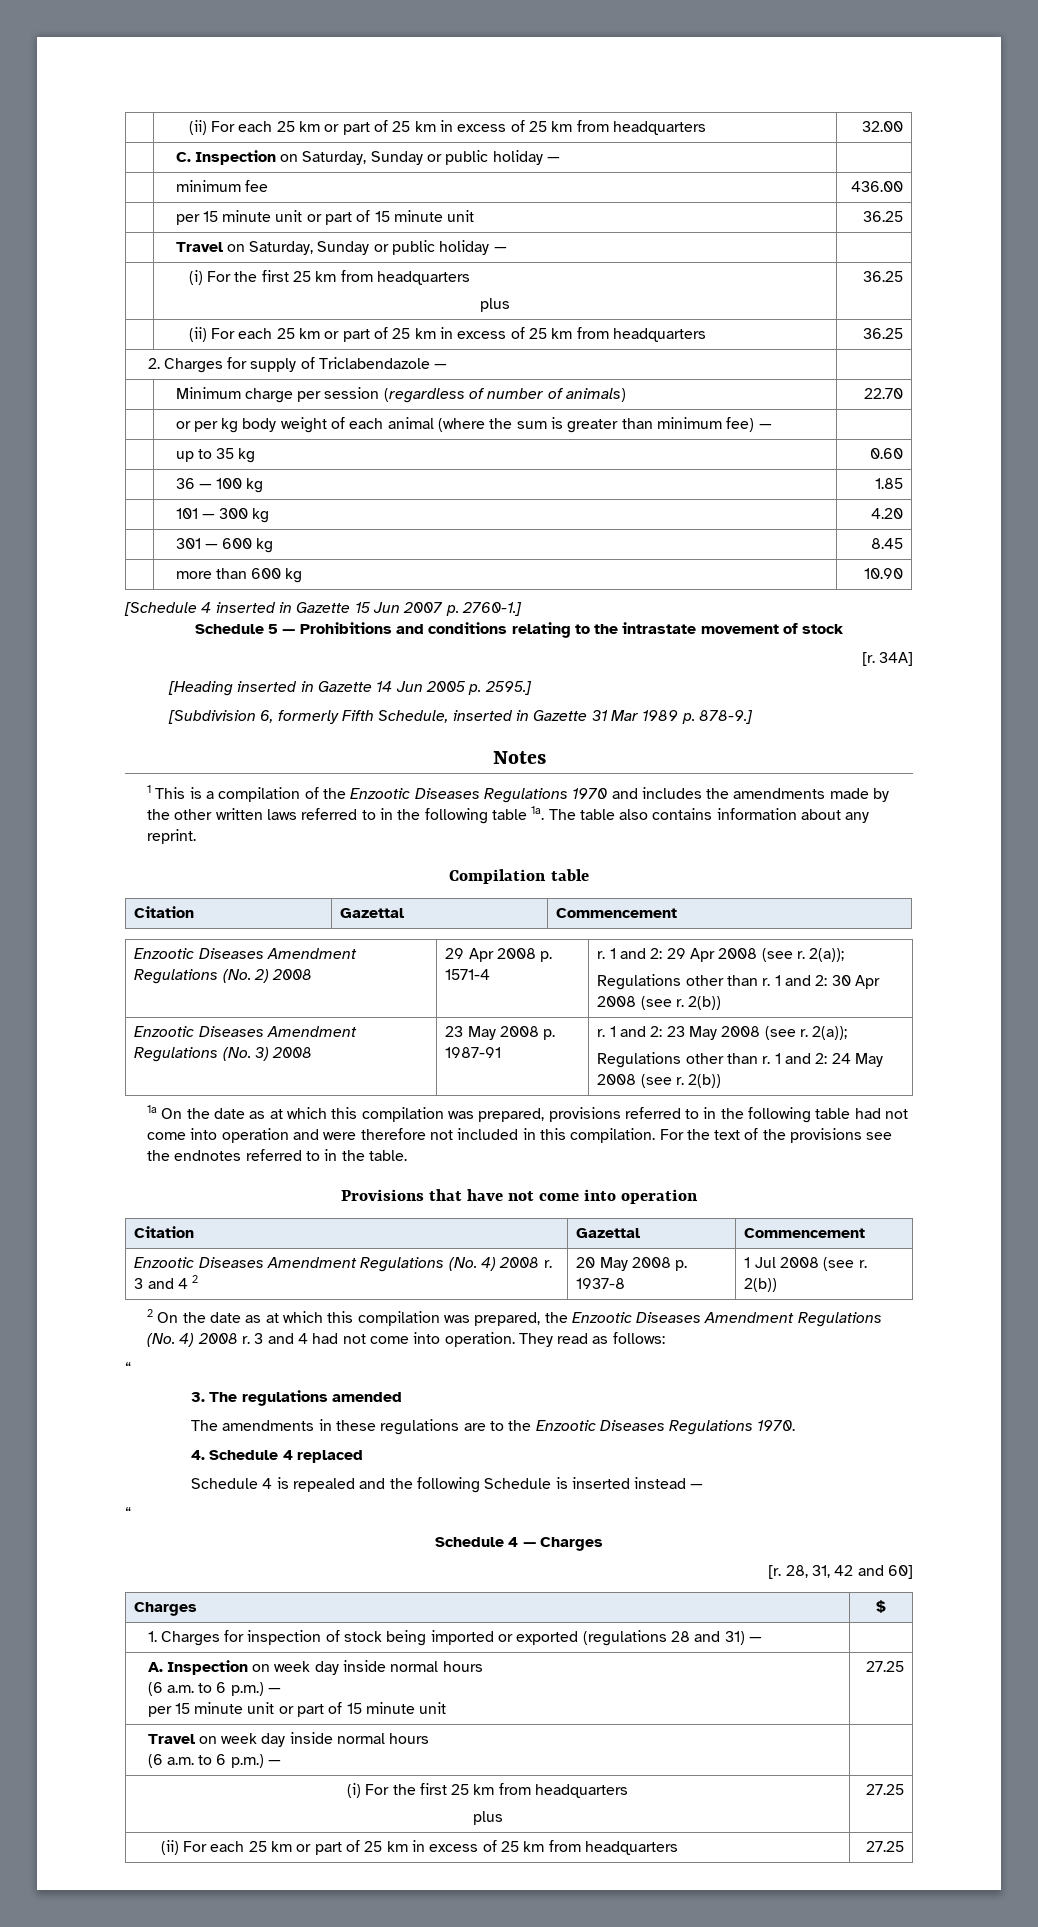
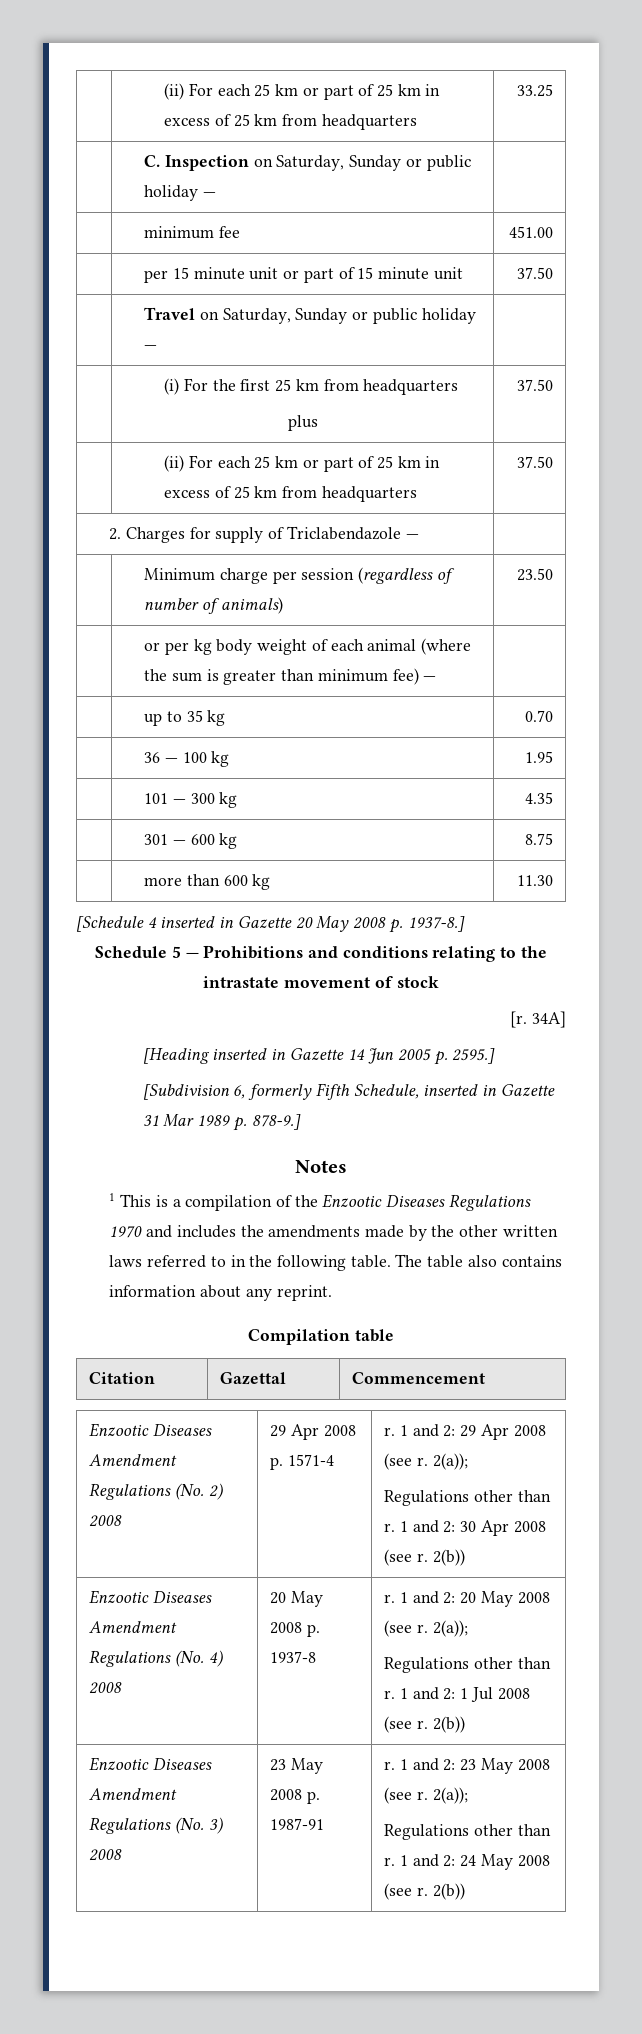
- | (ii) For each 25 km or part of 25 km in excess of 25 km from headquarters | 32.00
+ | (ii) For each 25 km or part of 25 km in excess of 25 km from headquarters | 33.25
- | minimum fee | 436.00
+ | minimum fee | 451.00
- | per 15 minute unit or part of 15 minute unit | 36.25
+ | per 15 minute unit or part of 15 minute unit | 37.50
  | (i) For the first 25 km from headquarters
- plus | 36.25
+ plus | 37.50
- | (ii) For each 25 km or part of 25 km in excess of 25 km from headquarters | 36.25
+ | (ii) For each 25 km or part of 25 km in excess of 25 km from headquarters | 37.50
- | Minimum charge per session (regardless of number of animals) | 22.70
+ | Minimum charge per session (regardless of number of animals) | 23.50
- | up to 35 kg | 0.60
+ | up to 35 kg | 0.70
- | 36 — 100 kg | 1.85
+ | 36 — 100 kg | 1.95
- | 101 — 300 kg | 4.20
+ | 101 — 300 kg | 4.35
- | 301 — 600 kg | 8.45
+ | 301 — 600 kg | 8.75
- | more than 600 kg | 10.90
+ | more than 600 kg | 11.30
- [Schedule 4 inserted in Gazette 15 Jun 2007 p. 2760-1.]
+ [Schedule 4 inserted in Gazette 20 May 2008 p. 1937-8.]
- 1 This is a compilation of the Enzootic Diseases Regulations 1970 and includes the amendments made by the other written laws referred to in the following table 1a.
+ 1 This is a compilation of the Enzootic Diseases Regulations 1970 and includes the amendments made by the other written laws referred to in the following table.
+ Enzootic Diseases Amendment Regulations (No. 4) 2008 | 20 May 2008 p. 1937-8 | r. 1 and 2: 20 May 2008 (see r. 2(a));
+ Regulations other than r. 1 and 2: 1 Jul 2008 (see r. 2(b))
- 1a On the date as at which this compilation was prepared, provisions referred to in the following table had not come into operation and were therefore not included in this compilation. For the text of the provisions see the endnotes referred to in the table.
- Provisions that have not come into operation
- Citation | Gazettal | Commencement
- Enzootic Diseases Amendment Regulations (No. 4) 2008 r. 3 and 4 2 | 20 May 2008 p. 1937-8 | 1 Jul 2008 (see r. 2(b))
- 2 On the date as at which this compilation was prepared, the Enzootic Diseases Amendment Regulations (No. 4) 2008 r. 3 and 4 had not come into operation. They read as follows:
- “
- 3. The regulations amended
- The amendments in these regulations are to the Enzootic Diseases Regulations 1970.
- 4. Schedule 4 replaced
- Schedule 4 is repealed and the following Schedule is inserted instead —
- “
- Schedule 4 — Charges
- [r. 28, 31, 42 and 60]
- Charges | $
- 1. Charges for inspection of stock being imported or exported (regulations 28 and 31) — |
- A. Inspection on week day inside normal hours
- (6 a.m. to 6 p.m.) —
- per 15 minute unit or part of 15 minute unit | 27.25
- Travel on week day inside normal hours
- (6 a.m. to 6 p.m.) — |
- (i) For the first 25 km from headquarters
- plus | 27.25
- (ii) For each 25 km or part of 25 km in excess of 25 km from headquarters | 27.25

